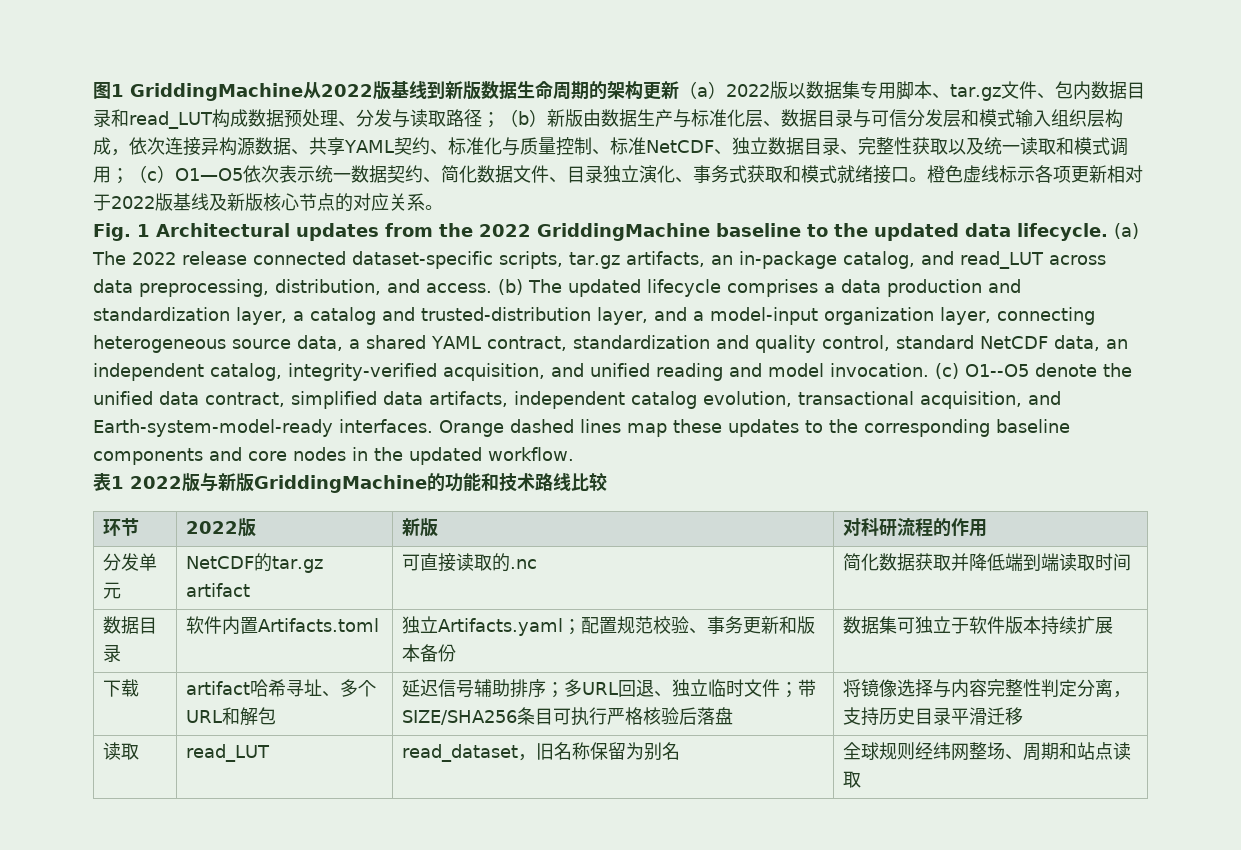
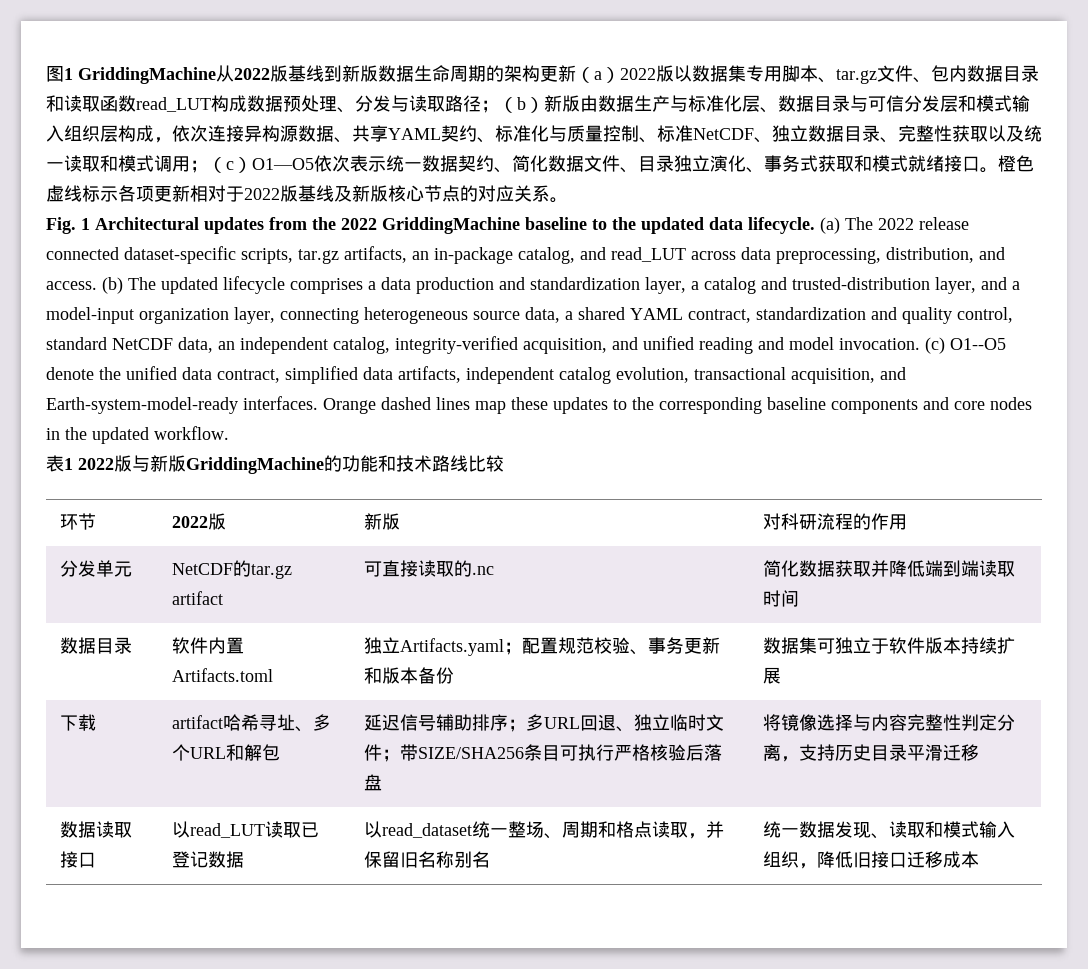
- 图1 GriddingMachine从2022版基线到新版数据生命周期的架构更新（a）2022版以数据集专用脚本、tar.gz文件、包内数据目录和read_LUT构成数据预处理、分发与读取路径；
+ 图1 GriddingMachine从2022版基线到新版数据生命周期的架构更新（a）2022版以数据集专用脚本、tar.gz文件、包内数据目录和读取函数read_LUT构成数据预处理、分发与读取路径；
- 读取 | read_LUT | read_dataset，旧名称保留为别名 | 全球规则经纬网整场、周期和站点读取
+ 数据读取接口 | 以read_LUT读取已登记数据 | 以read_dataset统一整场、周期和格点读取，并保留旧名称别名 | 统一数据发现、读取和模式输入组织，降低旧接口迁移成本

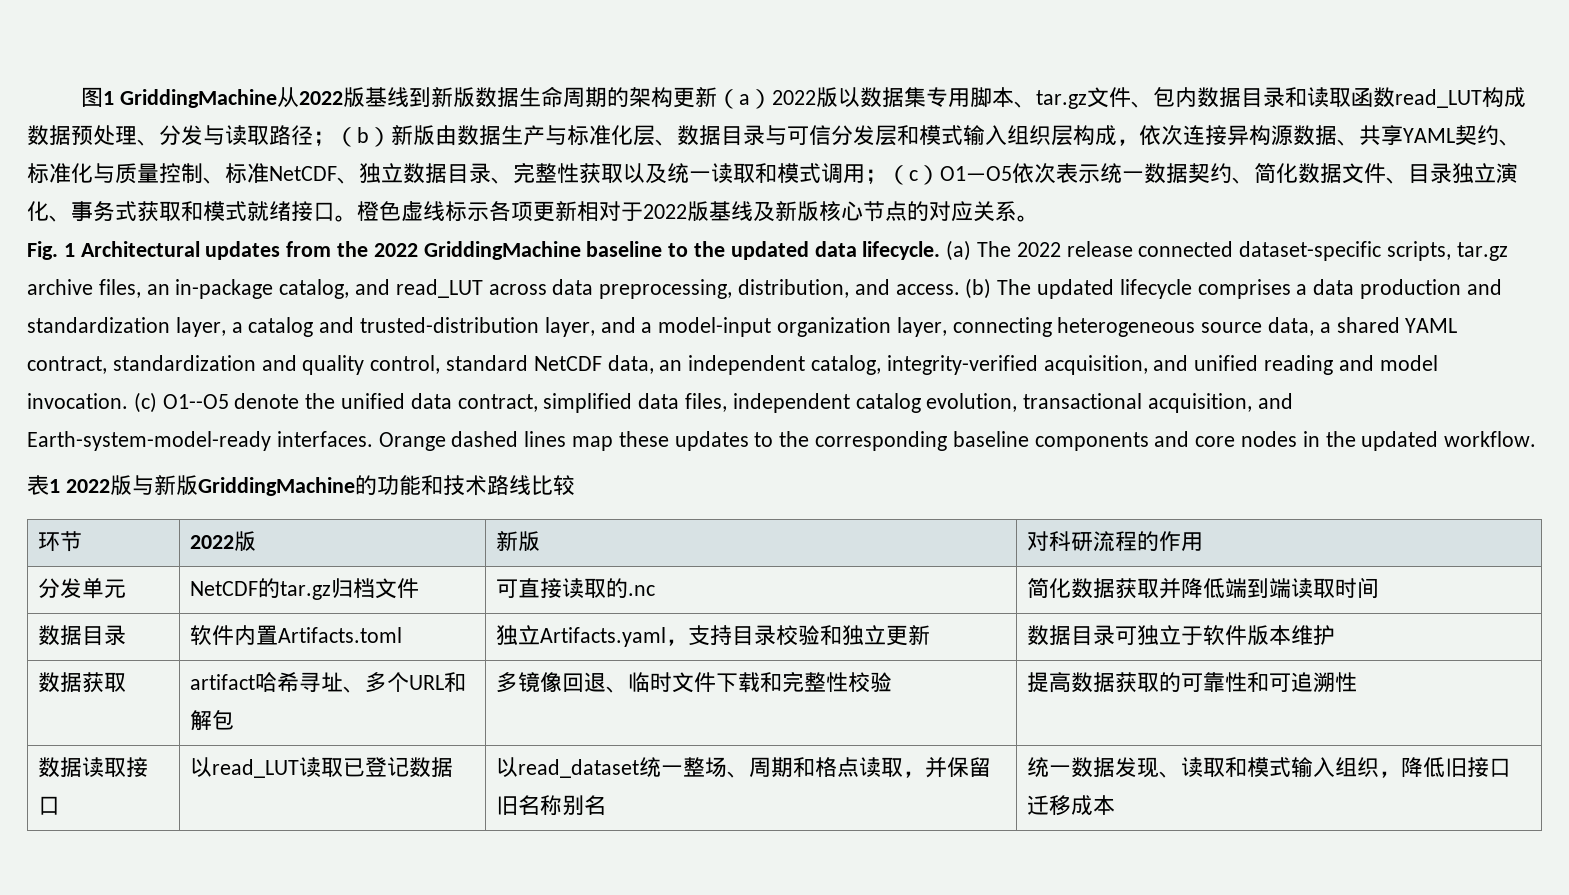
- (a) The 2022 release connected dataset-specific scripts, tar.gz artifacts, an in-package catalog, and read_LUT across data preprocessing, distribution, and access.
+ (a) The 2022 release connected dataset-specific scripts, tar.gz archive files, an in-package catalog, and read_LUT across data preprocessing, distribution, and access.
- (c) O1--O5 denote the unified data contract, simplified data artifacts, independent catalog evolution, transactional acquisition, and Earth-system-model-ready interfaces.
+ (c) O1--O5 denote the unified data contract, simplified data files, independent catalog evolution, transactional acquisition, and Earth-system-model-ready interfaces.
- 分发单元 | NetCDF的tar.gz artifact | 可直接读取的.nc | 简化数据获取并降低端到端读取时间
+ 分发单元 | NetCDF的tar.gz归档文件 | 可直接读取的.nc | 简化数据获取并降低端到端读取时间
- 数据目录 | 软件内置Artifacts.toml | 独立Artifacts.yaml；配置规范校验、事务更新和版本备份 | 数据集可独立于软件版本持续扩展
- 下载 | artifact哈希寻址、多个URL和解包 | 延迟信号辅助排序；多URL回退、独立临时文件；带SIZE/SHA256条目可执行严格核验后落盘 | 将镜像选择与内容完整性判定分离，支持历史目录平滑迁移
+ 数据目录 | 软件内置Artifacts.toml | 独立Artifacts.yaml，支持目录校验和独立更新 | 数据目录可独立于软件版本维护
+ 数据获取 | artifact哈希寻址、多个URL和解包 | 多镜像回退、临时文件下载和完整性校验 | 提高数据获取的可靠性和可追溯性

